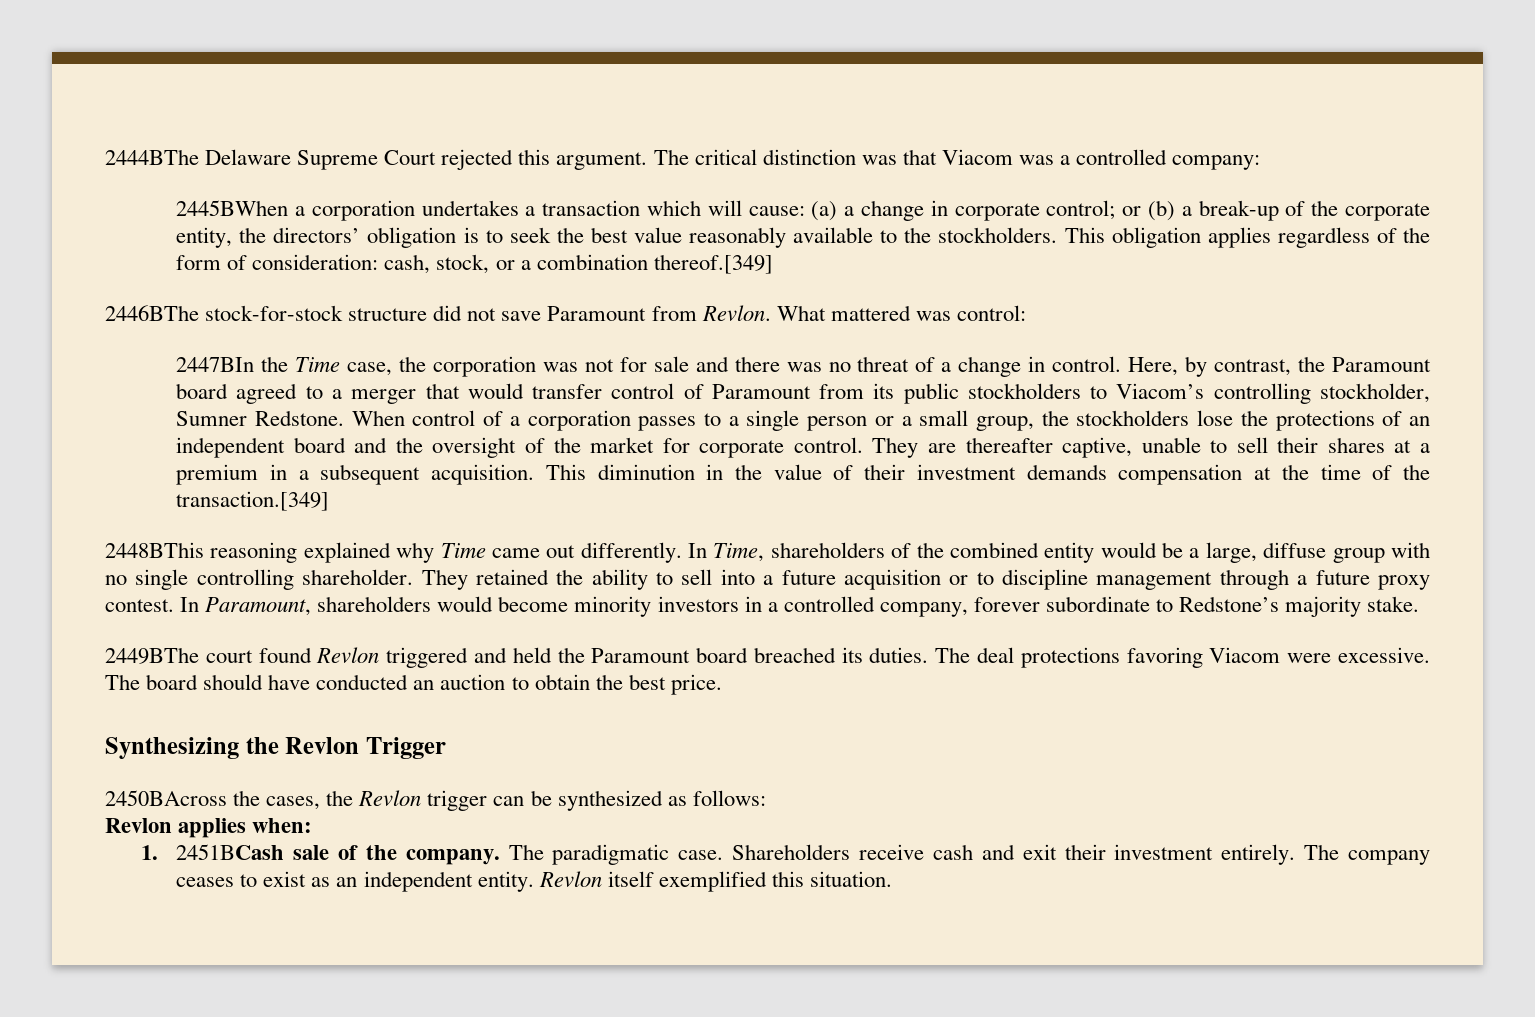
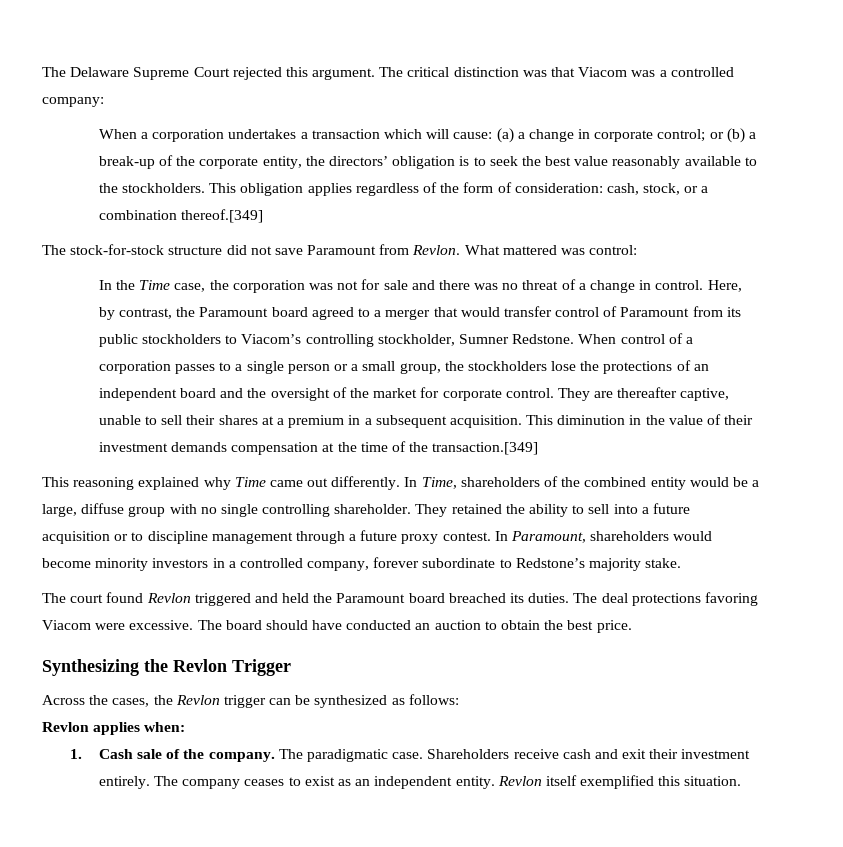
- 2444BThe Delaware Supreme Court rejected this argument.
+ The Delaware Supreme Court rejected this argument.
- 2445BWhen a corporation undertakes a transaction which will cause: (a) a change in corporate control; or (b) a break-up of the corporate entity, the directors’ obligation is to seek the best value reasonably available to the stockholders.
+ When a corporation undertakes a transaction which will cause: (a) a change in corporate control; or (b) a break-up of the corporate entity, the directors’ obligation is to seek the best value reasonably available to the stockholders.
- 2446BThe stock-for-stock structure did not save Paramount from Revlon.
+ The stock-for-stock structure did not save Paramount from Revlon.
- 2447BIn the Time case, the corporation was not for sale and there was no threat of a change in control.
+ In the Time case, the corporation was not for sale and there was no threat of a change in control.
- 2448BThis reasoning explained why Time came out differently.
+ This reasoning explained why Time came out differently.
- 2449BThe court found Revlon triggered and held the Paramount board breached its duties.
+ The court found Revlon triggered and held the Paramount board breached its duties.
- 2450BAcross the cases, the Revlon trigger can be synthesized as follows:
+ Across the cases, the Revlon trigger can be synthesized as follows:
- 1. 2451BCash sale of the company.
+ 1. Cash sale of the company.

